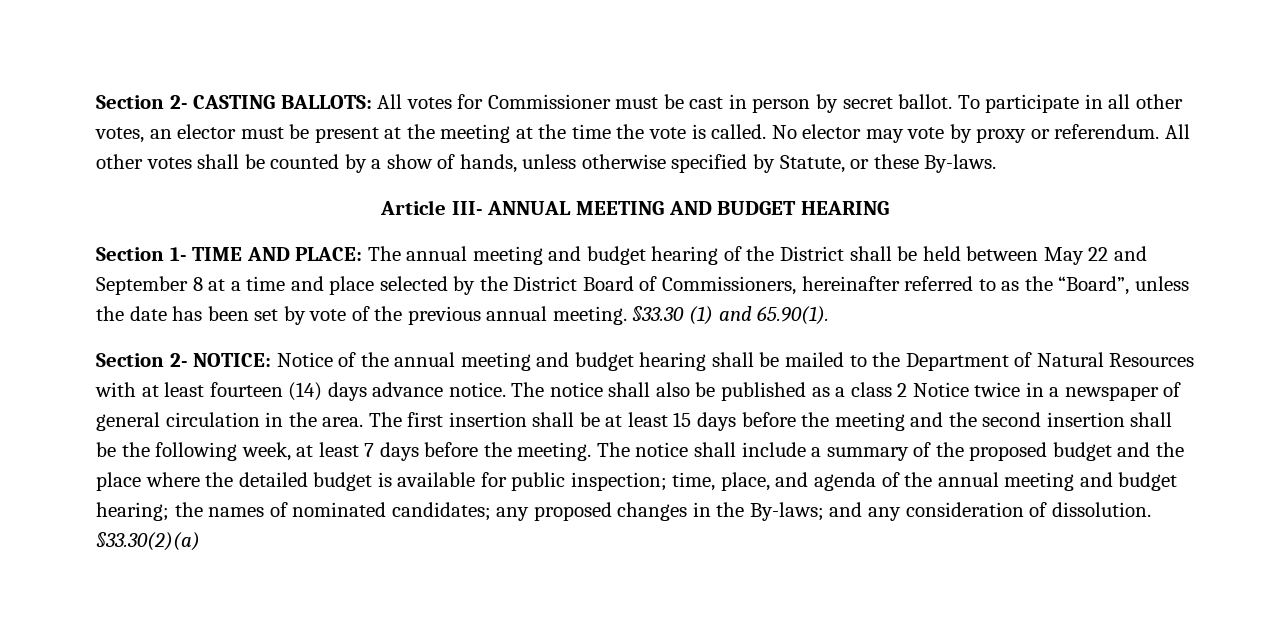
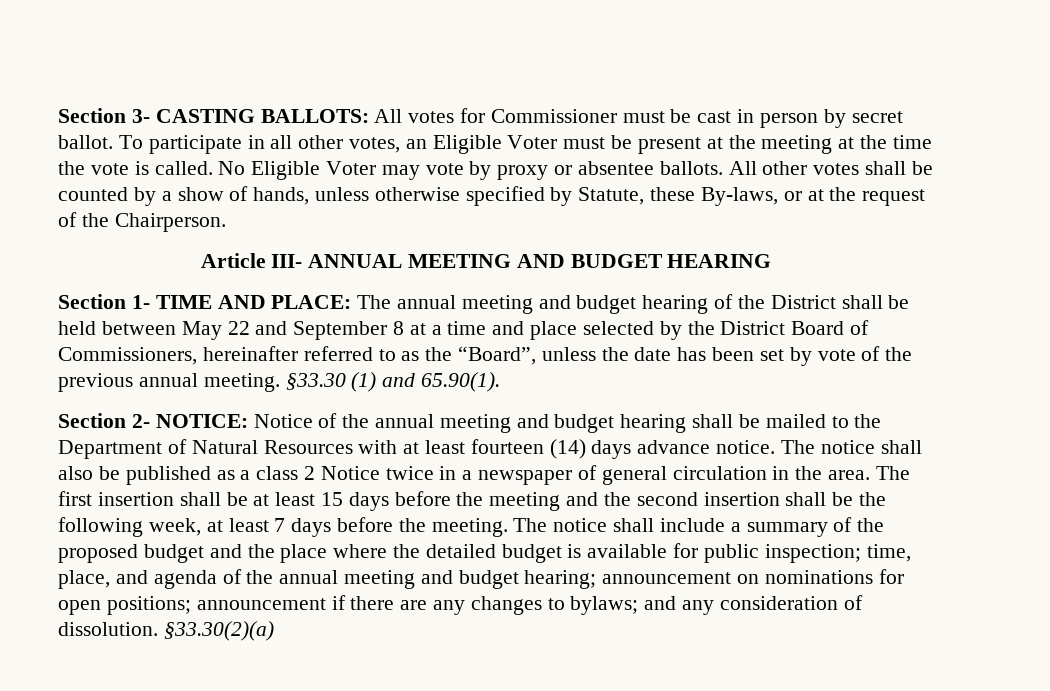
- Section 2- CASTING BALLOTS: All votes for Commissioner must be cast in person by secret ballot.
+ Section 3- CASTING BALLOTS: All votes for Commissioner must be cast in person by secret ballot.
- To participate in all other votes, an elector must be present at the meeting at the time the vote is called.
+ To participate in all other votes, an Eligible Voter must be present at the meeting at the time the vote is called.
- No elector may vote by proxy or referendum.
+ No Eligible Voter may vote by proxy or absentee ballots.
- All other votes shall be counted by a show of hands, unless otherwise specified by Statute, or these By-laws.
+ All other votes shall be counted by a show of hands, unless otherwise specified by Statute, these By-laws, or at the request of the Chairperson.
- The notice shall include a summary of the proposed budget and the place where the detailed budget is available for public inspection; time, place, and agenda of the annual meeting and budget hearing; the names of nominated candidates; any proposed changes in the By-laws; and any consideration of dissolution.
+ The notice shall include a summary of the proposed budget and the place where the detailed budget is available for public inspection; time, place, and agenda of the annual meeting and budget hearing; announcement on nominations for open positions; announcement if there are any changes to bylaws; and any consideration of dissolution.

